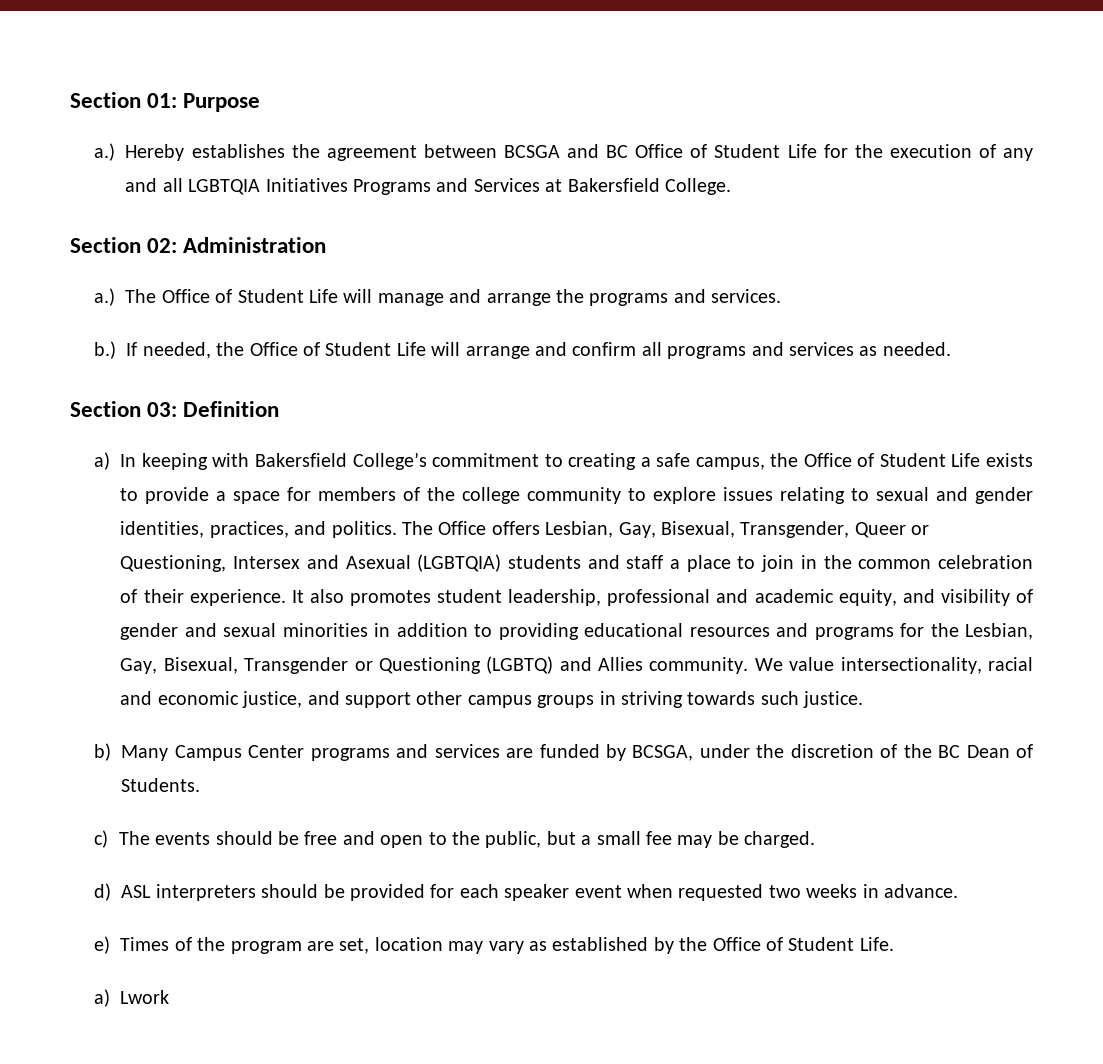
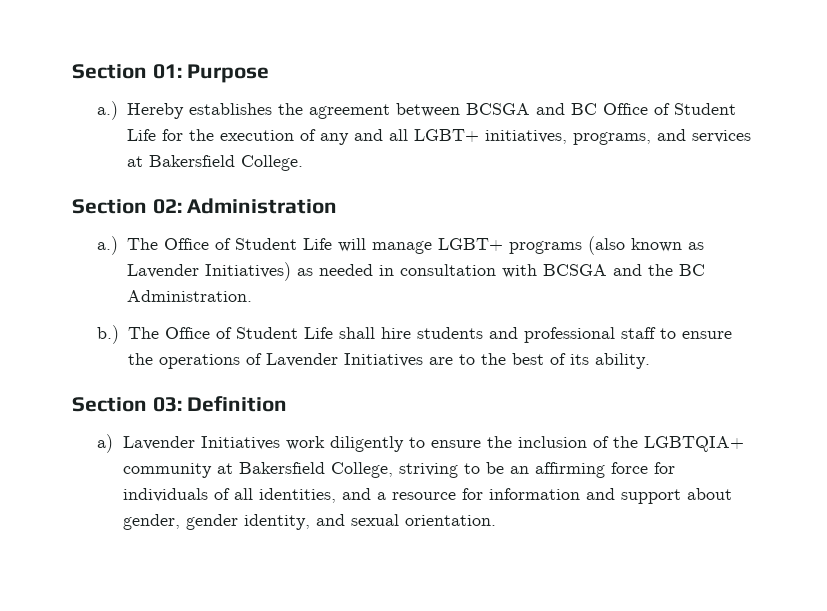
- Hereby establishes the agreement between BCSGA and BC Office of Student Life for the execution of any and all LGBTQIA Initiatives Programs and Services at Bakersfield College.
+ Hereby establishes the agreement between BCSGA and BC Office of Student Life for the execution of any and all LGBT+ initiatives, programs, and services at Bakersfield College.
- The Office of Student Life will manage and arrange the programs and services.
- b.) If needed, the Office of Student Life will arrange and confirm all programs and services as needed.
+ The Office of Student Life will manage LGBT+ programs (also known as Lavender Initiatives) as needed in consultation with BCSGA and the BC Administration.
+ b.) The Office of Student Life shall hire students and professional staff to ensure the operations of Lavender Initiatives are to the best of its ability.
  Section 03: Definition
- a) In keeping with Bakersfield College’s commitment to creating a safe campus, the Office of Student Life exists to provide a space for members of the college community to explore issues relating to sexual and gender identities, practices, and politics. The Office offers Lesbian, Gay, Bisexual, Transgender, Queer or Questioning, Intersex and Asexual (LGBTQIA) students and staff a place to join in the common celebration of their experience. It also promotes student leadership, professional and academic equity, and visibility of gender and sexual minorities in addition to providing educational resources and programs for the Lesbian, Gay, Bisexual, Transgender or Questioning (LGBTQ) and Allies community. We value intersectionality, racial and economic justice, and support other campus groups in striving towards such justice.
- b) Many Campus Center programs and services are funded by BCSGA, under the discretion of the BC Dean of Students.
- c) The events should be free and open to the public, but a small fee may be charged.
- d) ASL interpreters should be provided for each speaker event when requested two weeks in advance.
- e) Times of the program are set, location may vary as established by the Office of Student Life.
- a) Lwork
+ a) Lavender Initiatives work diligently to ensure the inclusion of the LGBTQIA+ community at Bakersfield College, striving to be an affirming force for individuals of all identities, and a resource for information and support about gender, gender identity, and sexual orientation.

